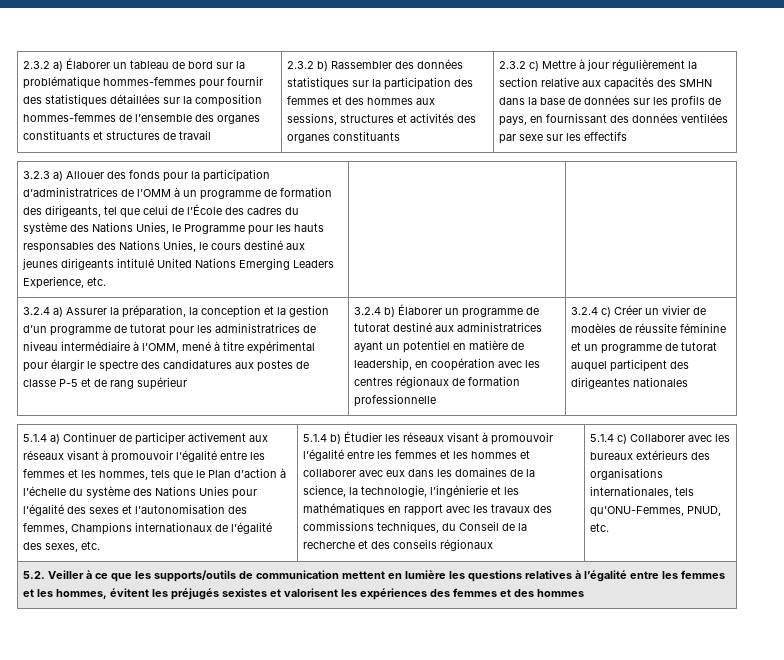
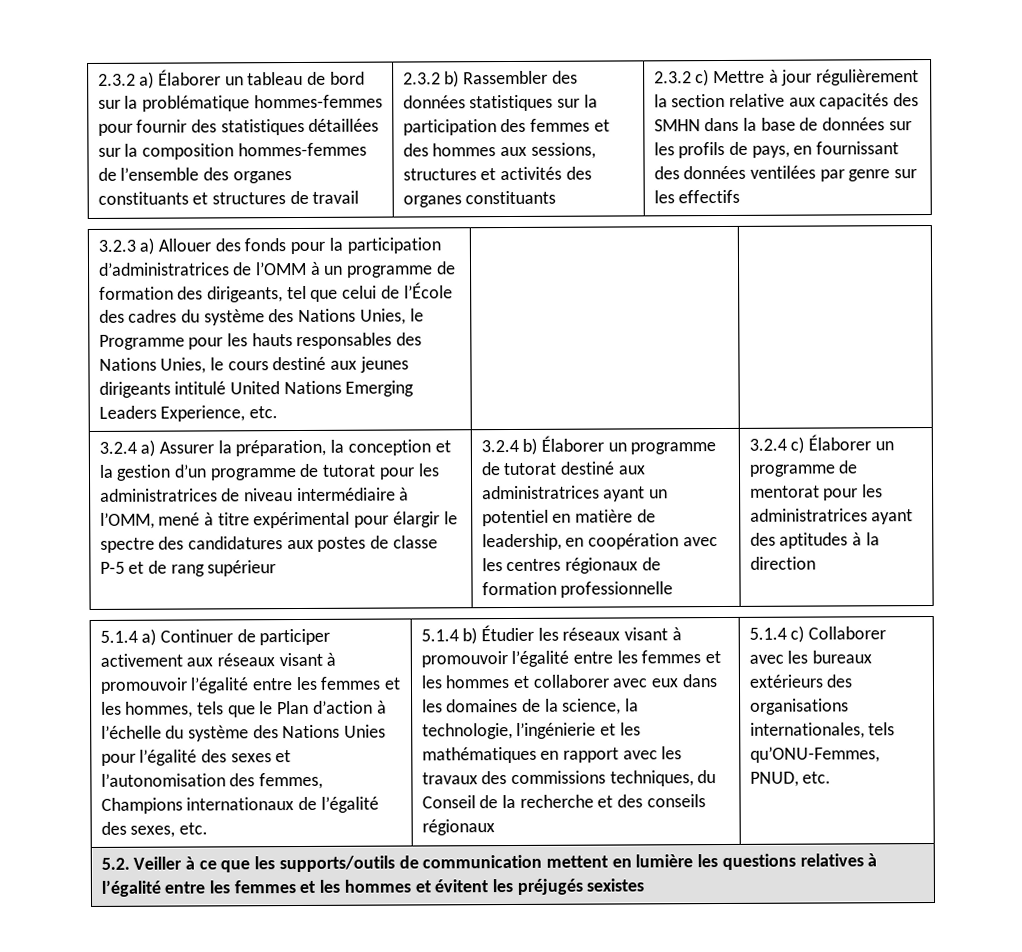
- 2.3.2 c) Mettre à jour régulièrement la section relative aux capacités des SMHN dans la base de données sur les profils de pays, en fournissant des données ventilées par sexe sur les effectifs
+ 2.3.2 c) Mettre à jour régulièrement la section relative aux capacités des SMHN dans la base de données sur les profils de pays, en fournissant des données ventilées par genre sur les effectifs
- 3.2.4 c) Créer un vivier de modèles de réussite féminine et un programme de tutorat auquel participent des dirigeantes nationales
+ 3.2.4 c) Élaborer un programme de mentorat pour les administratrices ayant des aptitudes à la direction
- 5.2. Veiller à ce que les supports/outils de communication mettent en lumière les questions relatives à l’égalité entre les femmes et les hommes, évitent les préjugés sexistes et valorisent les expériences des femmes et des hommes
+ 5.2. Veiller à ce que les supports/outils de communication mettent en lumière les questions relatives à l’égalité entre les femmes et les hommes et évitent les préjugés sexistes

